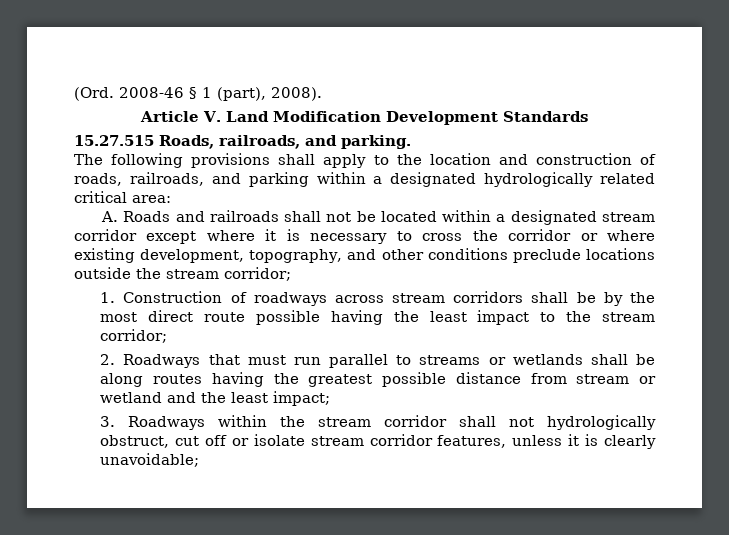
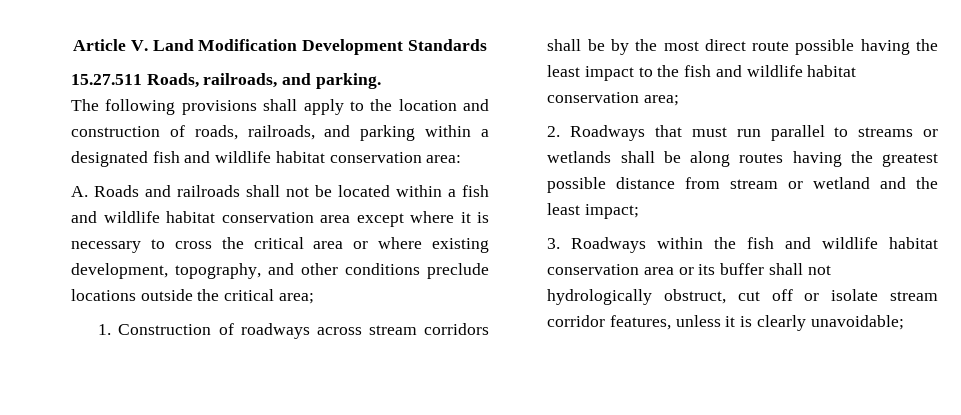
- (Ord. 2008-46 § 1 (part), 2008).
- 15.27.515 Roads, railroads, and parking.
+ 15.27.511 Roads, railroads, and parking.
- The following provisions shall apply to the location and construction of roads, railroads, and parking within a designated hydrologically related critical area:
+ The following provisions shall apply to the location and construction of roads, railroads, and parking within a designated fish and wildlife habitat conservation area:
- A. Roads and railroads shall not be located within a designated stream corridor except where it is necessary to cross the corridor or where existing development, topography, and other conditions preclude locations outside the stream corridor;
+ A. Roads and railroads shall not be located within a fish and wildlife habitat conservation area except where it is necessary to cross the critical area or where existing development, topography, and other conditions preclude locations outside the critical area;
- 1. Construction of roadways across stream corridors shall be by the most direct route possible having the least impact to the stream corridor;
+ 1. Construction of roadways across stream corridors shall be by the most direct route possible having the least impact to the fish and wildlife habitat conservation area;
- 3. Roadways within the stream corridor shall not hydrologically obstruct, cut off or isolate stream corridor features, unless it is clearly unavoidable;
+ 3. Roadways within the fish and wildlife habitat conservation area or its buffer shall not hydrologically obstruct, cut off or isolate stream corridor features, unless it is clearly unavoidable;

